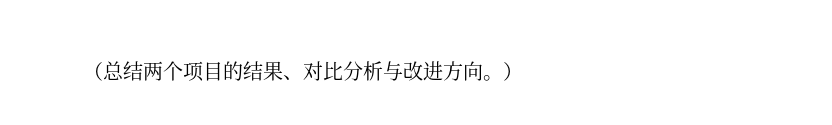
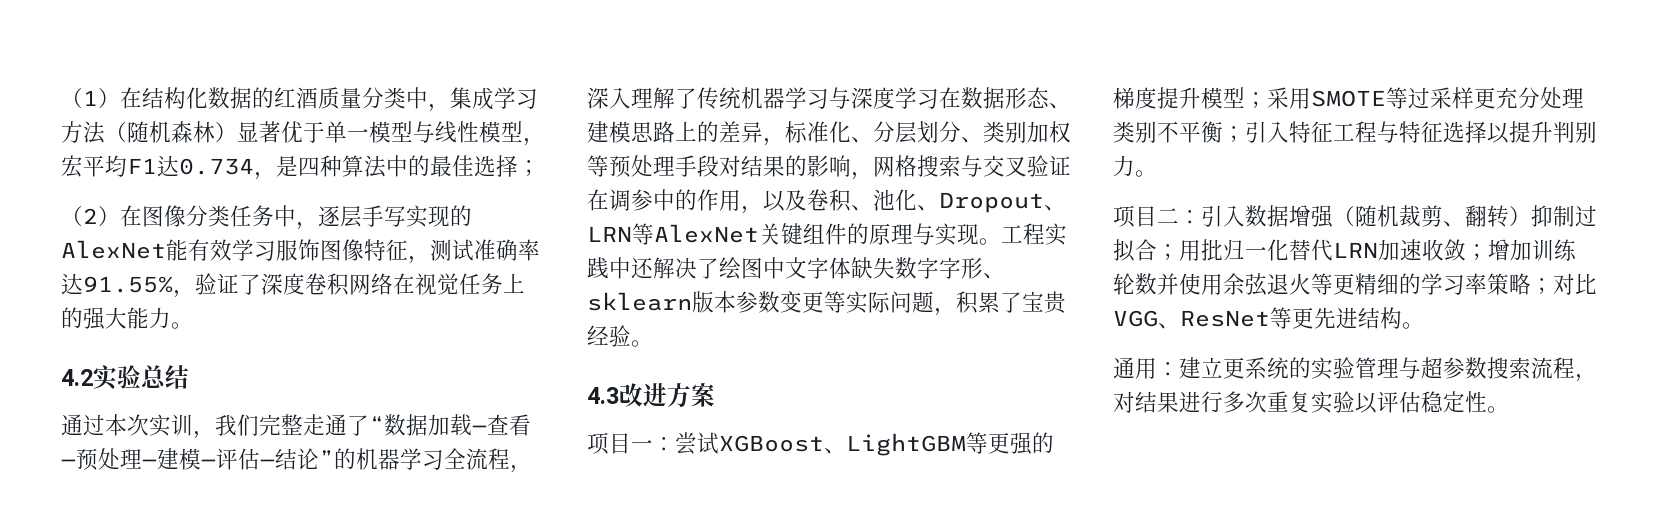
- （总结两个项目的结果、对比分析与改进方向。）
+ （1）在结构化数据的红酒质量分类中，集成学习方法（随机森林）显著优于单一模型与线性模型，宏平均F1达0.734，是四种算法中的最佳选择；
+ （2）在图像分类任务中，逐层手写实现的AlexNet能有效学习服饰图像特征，测试准确率达91.55%，验证了深度卷积网络在视觉任务上的强大能力。
+ 4.2实验总结
+ 通过本次实训，我们完整走通了“数据加载—查看—预处理—建模—评估—结论”的机器学习全流程，深入理解了传统机器学习与深度学习在数据形态、建模思路上的差异，标准化、分层划分、类别加权等预处理手段对结果的影响，网格搜索与交叉验证在调参中的作用，以及卷积、池化、Dropout、LRN等AlexNet关键组件的原理与实现。工程实践中还解决了绘图中文字体缺失数字字形、sklearn版本参数变更等实际问题，积累了宝贵经验。
+ 4.3改进方案
+ 项目一：尝试XGBoost、LightGBM等更强的梯度提升模型；采用SMOTE等过采样更充分处理类别不平衡；引入特征工程与特征选择以提升判别力。
+ 项目二：引入数据增强（随机裁剪、翻转）抑制过拟合；用批归一化替代LRN加速收敛；增加训练轮数并使用余弦退火等更精细的学习率策略；对比VGG、ResNet等更先进结构。
+ 通用：建立更系统的实验管理与超参数搜索流程，对结果进行多次重复实验以评估稳定性。

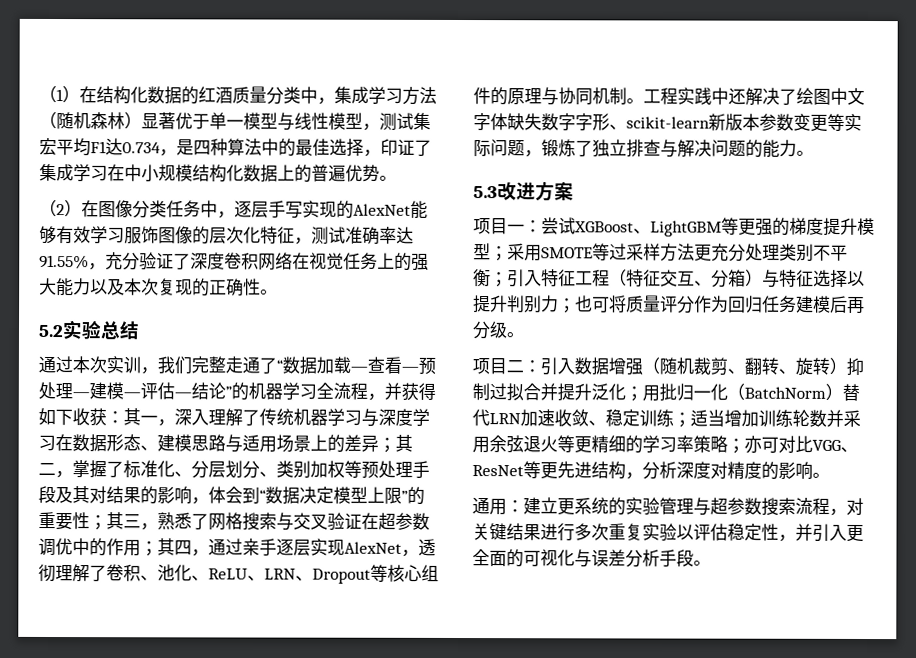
- （1）在结构化数据的红酒质量分类中，集成学习方法（随机森林）显著优于单一模型与线性模型，宏平均F1达0.734，是四种算法中的最佳选择；
+ （1）在结构化数据的红酒质量分类中，集成学习方法（随机森林）显著优于单一模型与线性模型，测试集宏平均F1达0.734，是四种算法中的最佳选择，印证了集成学习在中小规模结构化数据上的普遍优势。
- （2）在图像分类任务中，逐层手写实现的AlexNet能有效学习服饰图像特征，测试准确率达91.55%，验证了深度卷积网络在视觉任务上的强大能力。
- 4.2实验总结
+ （2）在图像分类任务中，逐层手写实现的AlexNet能够有效学习服饰图像的层次化特征，测试准确率达91.55%，充分验证了深度卷积网络在视觉任务上的强大能力以及本次复现的正确性。
+ 5.2实验总结
- 通过本次实训，我们完整走通了“数据加载—查看—预处理—建模—评估—结论”的机器学习全流程，深入理解了传统机器学习与深度学习在数据形态、建模思路上的差异，标准化、分层划分、类别加权等预处理手段对结果的影响，网格搜索与交叉验证在调参中的作用，以及卷积、池化、Dropout、LRN等AlexNet关键组件的原理与实现。
+ 通过本次实训，我们完整走通了“数据加载—查看—预处理—建模—评估—结论”的机器学习全流程，并获得如下收获：其一，深入理解了传统机器学习与深度学习在数据形态、建模思路与适用场景上的差异；其二，掌握了标准化、分层划分、类别加权等预处理手段及其对结果的影响，体会到“数据决定模型上限”的重要性；其三，熟悉了网格搜索与交叉验证在超参数调优中的作用；其四，通过亲手逐层实现AlexNet，透彻理解了卷积、池化、ReLU、LRN、Dropout等核心组件的原理与协同机制。
- 工程实践中还解决了绘图中文字体缺失数字字形、sklearn版本参数变更等实际问题，积累了宝贵经验。
- 4.3改进方案
+ 工程实践中还解决了绘图中文字体缺失数字字形、scikit-learn新版本参数变更等实际问题，锻炼了独立排查与解决问题的能力。
+ 5.3改进方案
- 项目一：尝试XGBoost、LightGBM等更强的梯度提升模型；采用SMOTE等过采样更充分处理类别不平衡；引入特征工程与特征选择以提升判别力。
+ 项目一：尝试XGBoost、LightGBM等更强的梯度提升模型；采用SMOTE等过采样方法更充分处理类别不平衡；引入特征工程（特征交互、分箱）与特征选择以提升判别力；也可将质量评分作为回归任务建模后再分级。
- 项目二：引入数据增强（随机裁剪、翻转）抑制过拟合；用批归一化替代LRN加速收敛；增加训练轮数并使用余弦退火等更精细的学习率策略；对比VGG、ResNet等更先进结构。
+ 项目二：引入数据增强（随机裁剪、翻转、旋转）抑制过拟合并提升泛化；用批归一化（BatchNorm）替代LRN加速收敛、稳定训练；适当增加训练轮数并采用余弦退火等更精细的学习率策略；亦可对比VGG、ResNet等更先进结构，分析深度对精度的影响。
- 通用：建立更系统的实验管理与超参数搜索流程，对结果进行多次重复实验以评估稳定性。
+ 通用：建立更系统的实验管理与超参数搜索流程，对关键结果进行多次重复实验以评估稳定性，并引入更全面的可视化与误差分析手段。

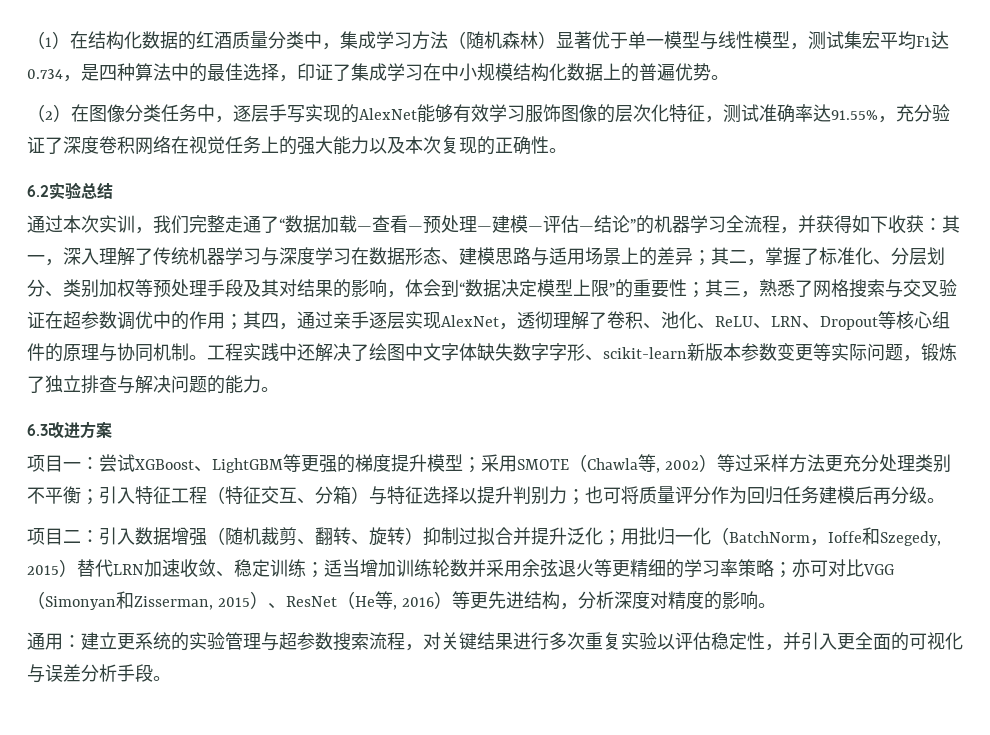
- 5.2实验总结
+ 6.2实验总结
- 5.3改进方案
+ 6.3改进方案
- 项目一：尝试XGBoost、LightGBM等更强的梯度提升模型；采用SMOTE等过采样方法更充分处理类别不平衡；引入特征工程（特征交互、分箱）与特征选择以提升判别力；也可将质量评分作为回归任务建模后再分级。
+ 项目一：尝试XGBoost、LightGBM等更强的梯度提升模型；采用SMOTE（Chawla等, 2002）等过采样方法更充分处理类别不平衡；引入特征工程（特征交互、分箱）与特征选择以提升判别力；也可将质量评分作为回归任务建模后再分级。
- 项目二：引入数据增强（随机裁剪、翻转、旋转）抑制过拟合并提升泛化；用批归一化（BatchNorm）替代LRN加速收敛、稳定训练；适当增加训练轮数并采用余弦退火等更精细的学习率策略；亦可对比VGG、ResNet等更先进结构，分析深度对精度的影响。
+ 项目二：引入数据增强（随机裁剪、翻转、旋转）抑制过拟合并提升泛化；用批归一化（BatchNorm，Ioffe和Szegedy, 2015）替代LRN加速收敛、稳定训练；适当增加训练轮数并采用余弦退火等更精细的学习率策略；亦可对比VGG（Simonyan和Zisserman, 2015）、ResNet（He等, 2016）等更先进结构，分析深度对精度的影响。

